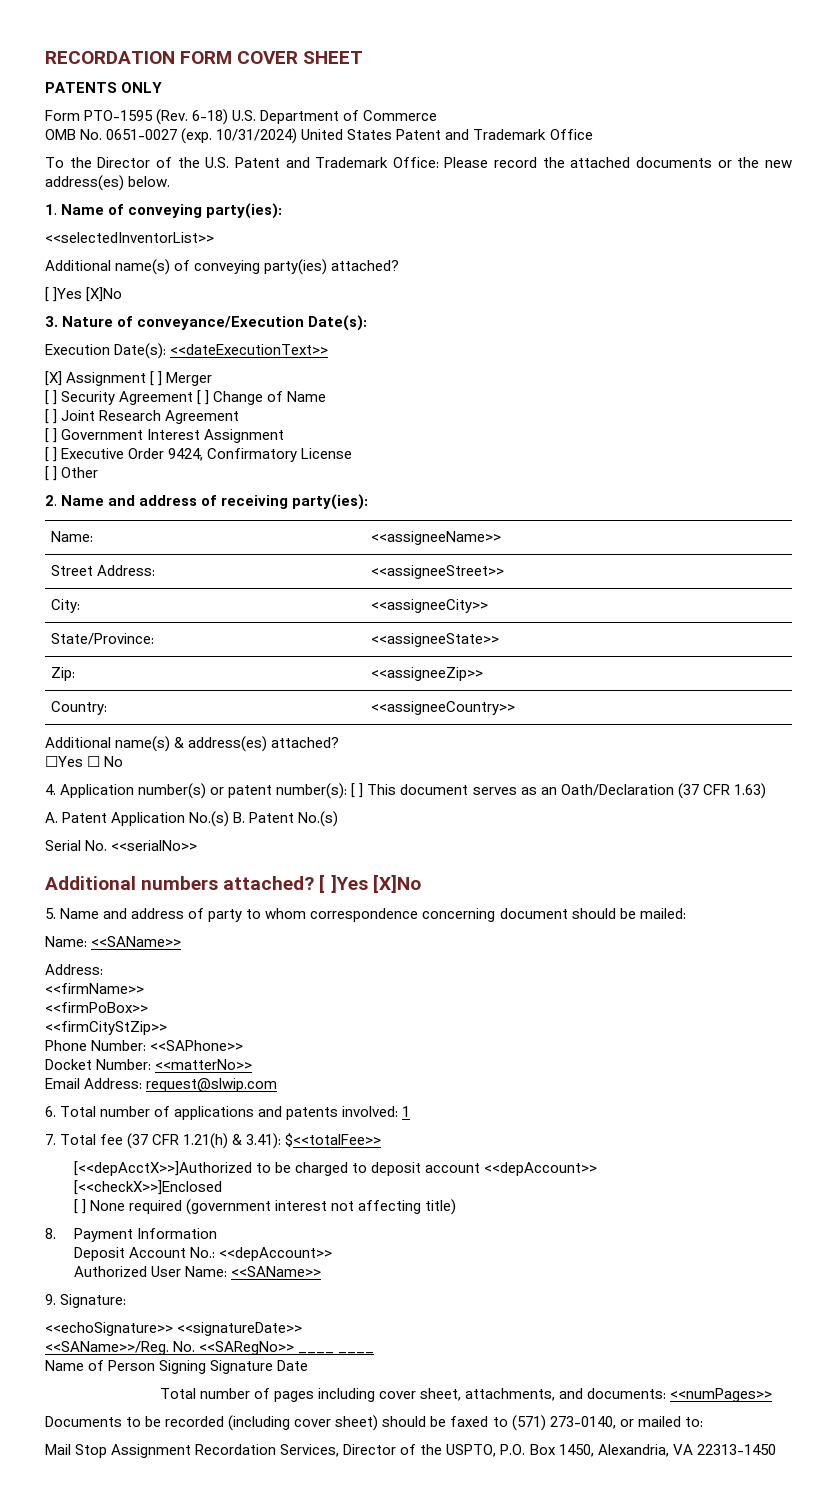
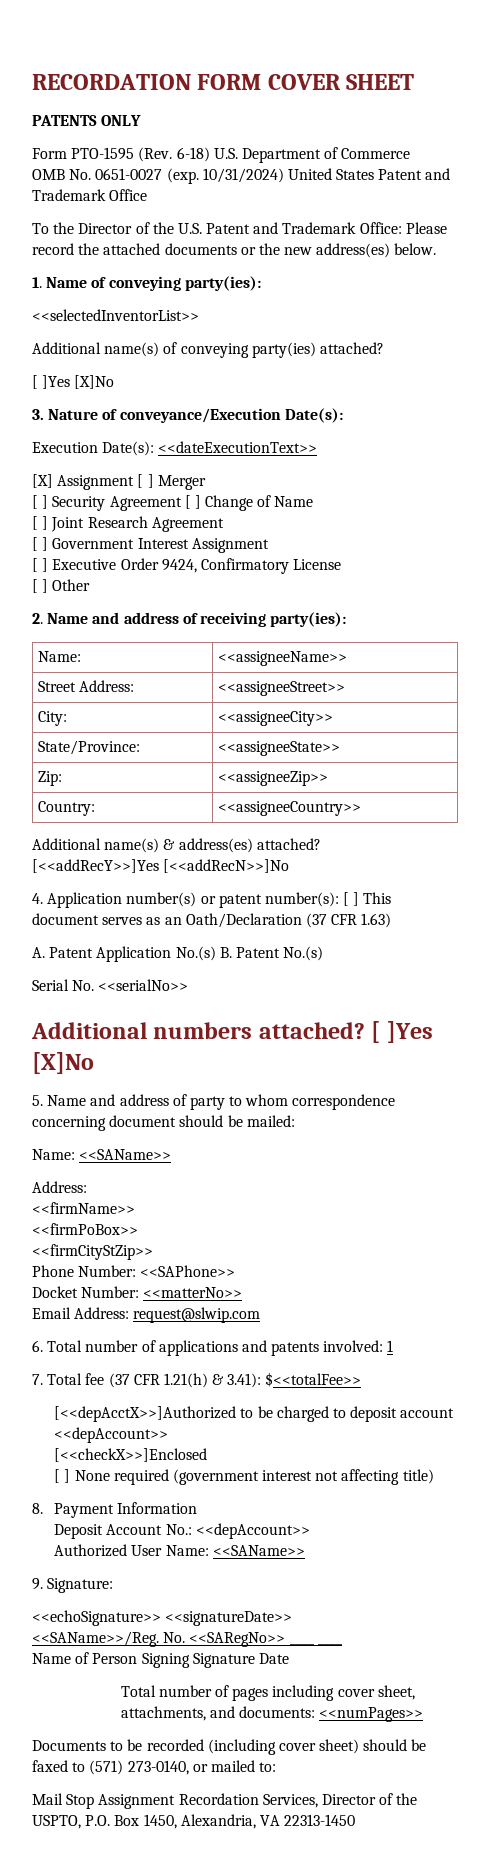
- ☐Yes ☐ No
+ [<<addRecY>>]Yes [<<addRecN>>]No

